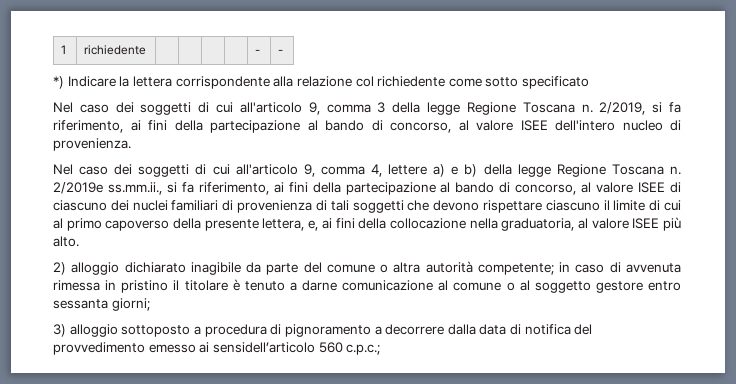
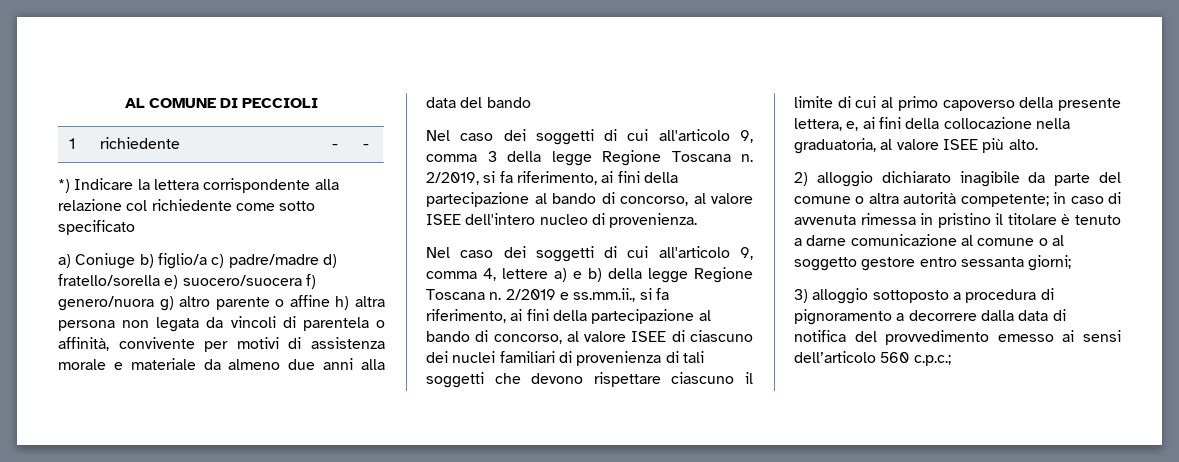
+ AL COMUNE DI PECCIOLI
+ a) Coniuge b) figlio/a c) padre/madre d) fratello/sorella e) suocero/suocera f) genero/nuora g) altro parente o affine h) altra persona non legata da vincoli di parentela o affinità, convivente per motivi di assistenza morale e materiale da almeno due anni alla data del bando
- 2/2019e ss.mm.ii., si fa riferimento, ai fini della partecipazione al bando di concorso, al valore ISEE di ciascuno dei nuclei familiari di provenienza di tali soggetti che devono rispettare ciascuno il limite di cui al primo capoverso della presente lettera, e, ai fini della collocazione nella graduatoria, al valore ISEE più alto.
+ 2/2019 e ss.mm.ii., si fa riferimento, ai fini della partecipazione al bando di concorso, al valore ISEE di ciascuno dei nuclei familiari di provenienza di tali soggetti che devono rispettare ciascuno il limite di cui al primo capoverso della presente lettera, e, ai fini della collocazione nella graduatoria, al valore ISEE più alto.
- 3) alloggio sottoposto a procedura di pignoramento a decorrere dalla data di notifica del provvedimento emesso ai sensidell’articolo 560 c.p.c.;
+ 3) alloggio sottoposto a procedura di pignoramento a decorrere dalla data di notifica del provvedimento emesso ai sensi dell’articolo 560 c.p.c.;

